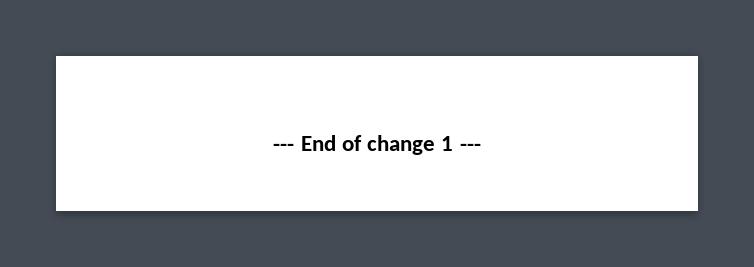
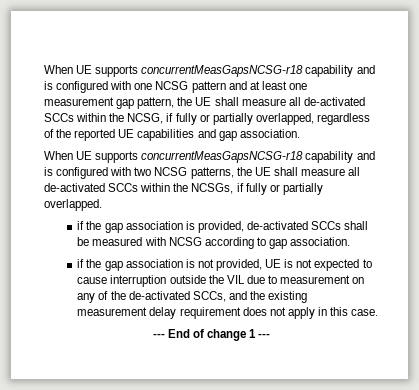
+ When UE supports concurrentMeasGapsNCSG-r18 capability and is configured with one NCSG pattern and at least one measurement gap pattern, the UE shall measure all de-activated SCCs within the NCSG, if fully or partially overlapped, regardless of the reported UE capabilities and gap association.
+ When UE supports concurrentMeasGapsNCSG-r18 capability and is configured with two NCSG patterns, the UE shall measure all de-activated SCCs within the NCSGs, if fully or partially overlapped.
+ if the gap association is provided, de-activated SCCs shall be measured with NCSG according to gap association.
+ if the gap association is not provided, UE is not expected to cause interruption outside the VIL due to measurement on any of the de-activated SCCs, and the existing measurement delay requirement does not apply in this case.

